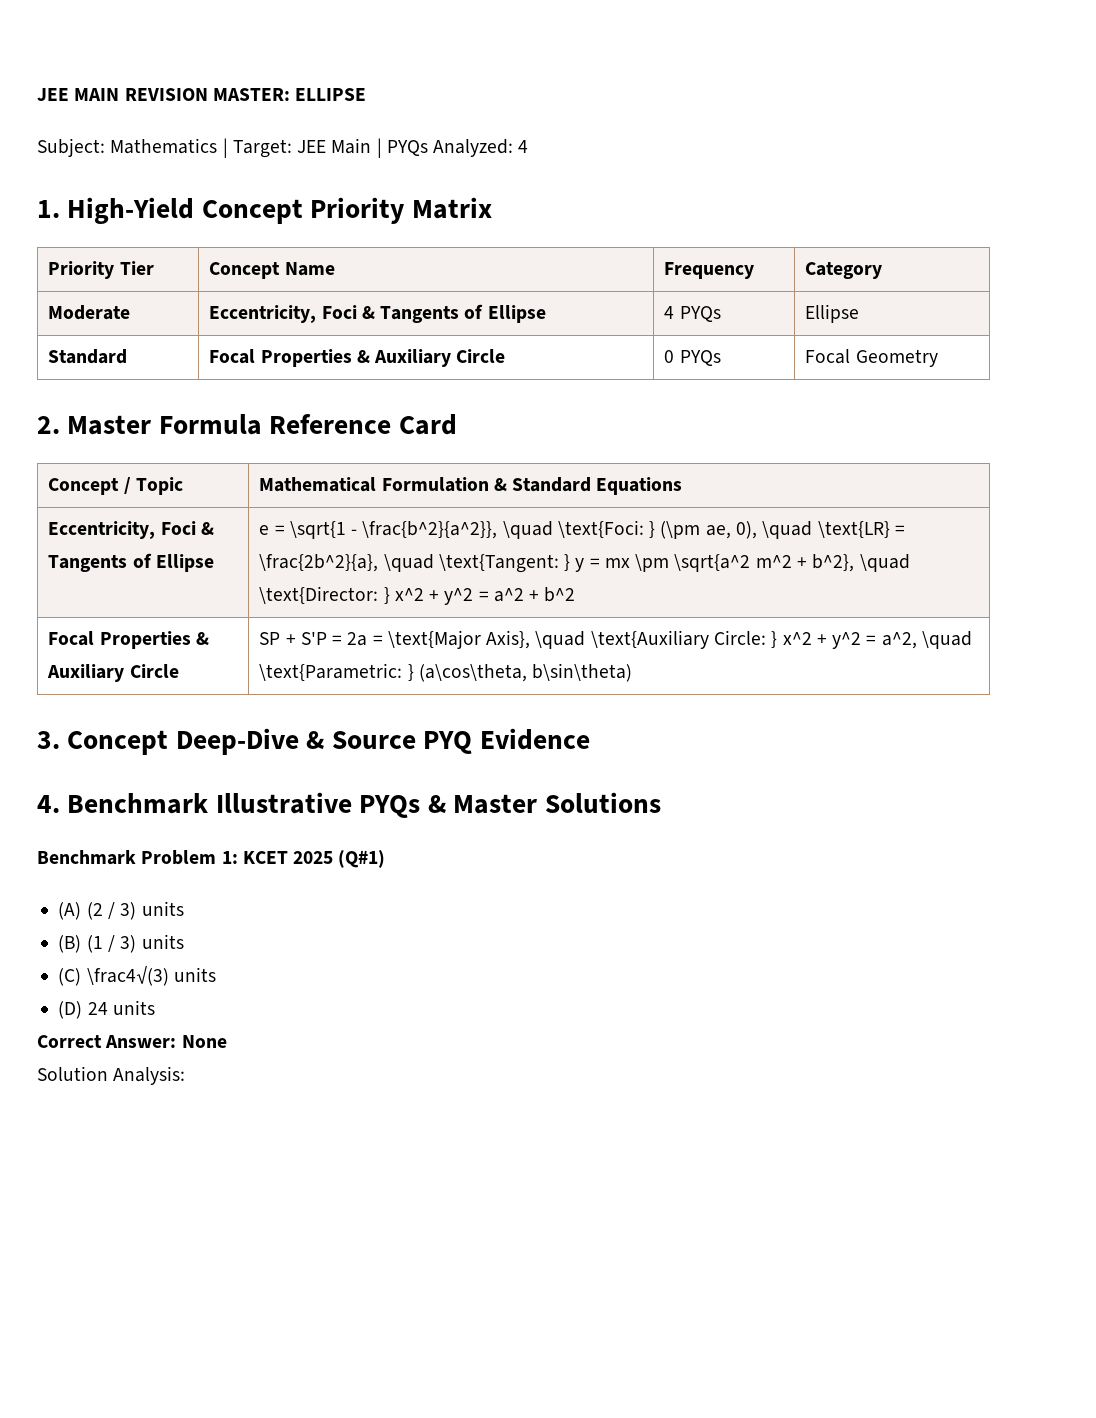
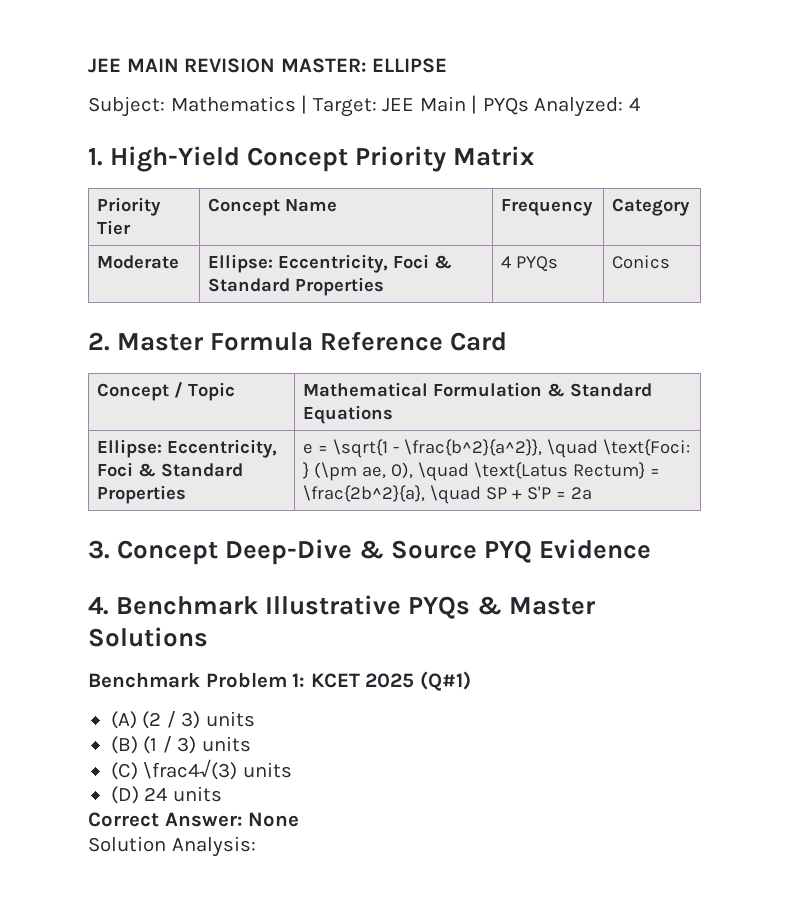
- Moderate | Eccentricity, Foci & Tangents of Ellipse | 4 PYQs | Ellipse
- Standard | Focal Properties & Auxiliary Circle | 0 PYQs | Focal Geometry
+ Moderate | Ellipse: Eccentricity, Foci & Standard Properties | 4 PYQs | Conics
  Concept / Topic | Mathematical Formulation & Standard Equations
- Eccentricity, Foci & Tangents of Ellipse
+ Ellipse: Eccentricity, Foci & Standard Properties
- e = \sqrt{1 - \frac{b^2}{a^2}}, \quad \text{Foci: } (\pm ae, 0), \quad \text{LR} = \frac{2b^2}{a}, \quad \text{Tangent: } y = mx \pm \sqrt{a^2 m^2 + b^2}, \quad \text{Director: } x^2 + y^2 = a^2 + b^2
- Focal Properties & Auxiliary Circle | SP + S'P = 2a = \text{Major Axis}, \quad \text{Auxiliary Circle: } x^2 + y^2 = a^2, \quad \text{Parametric: } (a\cos\theta, b\sin\theta)
+ e = \sqrt{1 - \frac{b^2}{a^2}}, \quad \text{Foci: } (\pm ae, 0), \quad \text{Latus Rectum} = \frac{2b^2}{a}, \quad SP + S'P = 2a

